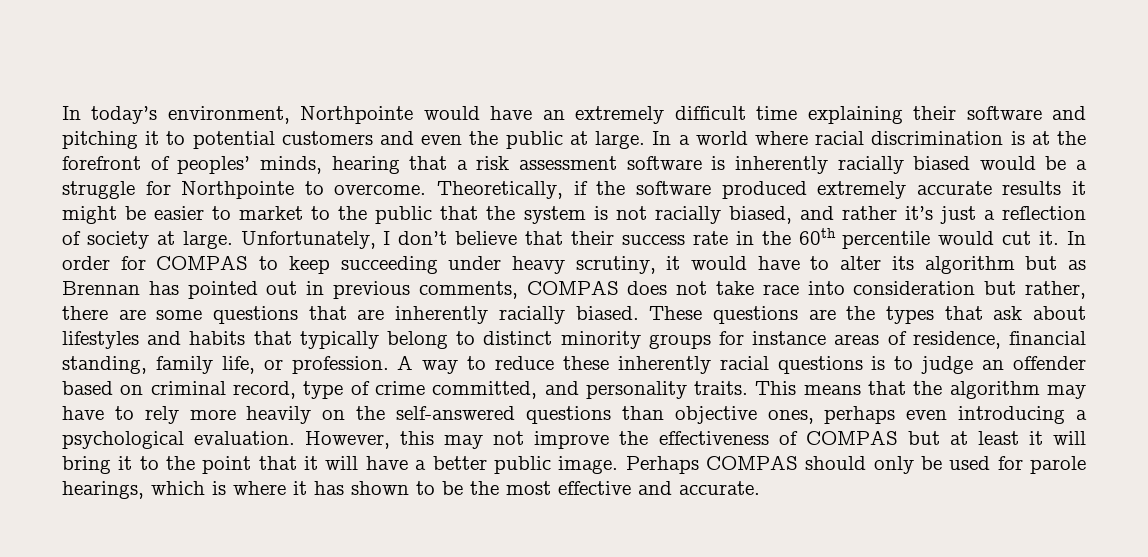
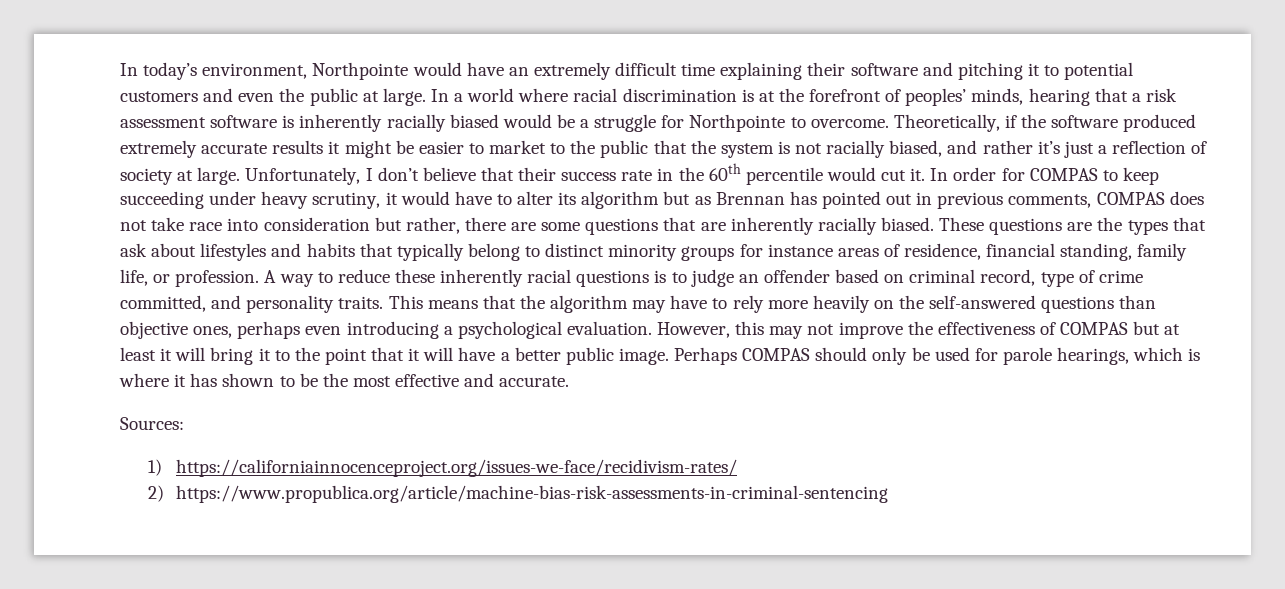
+ Sources:
+ 1) https://californiainnocenceproject.org/issues-we-face/recidivism-rates/
+ 2) https://www.propublica.org/article/machine-bias-risk-assessments-in-criminal-sentencing

